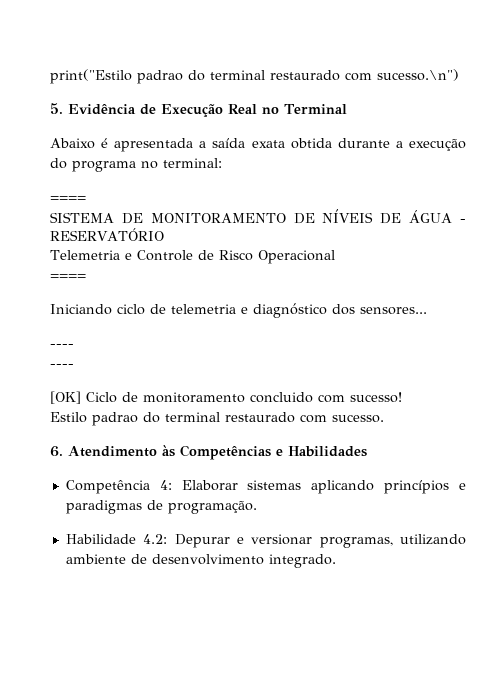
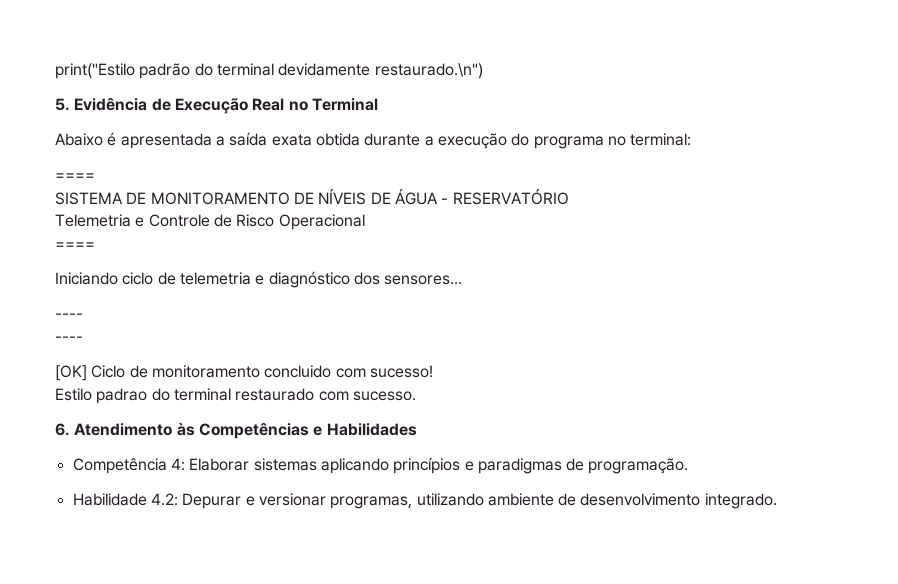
- print("Estilo padrao do terminal restaurado com sucesso.\n")
+ print("Estilo padrão do terminal devidamente restaurado.\n")

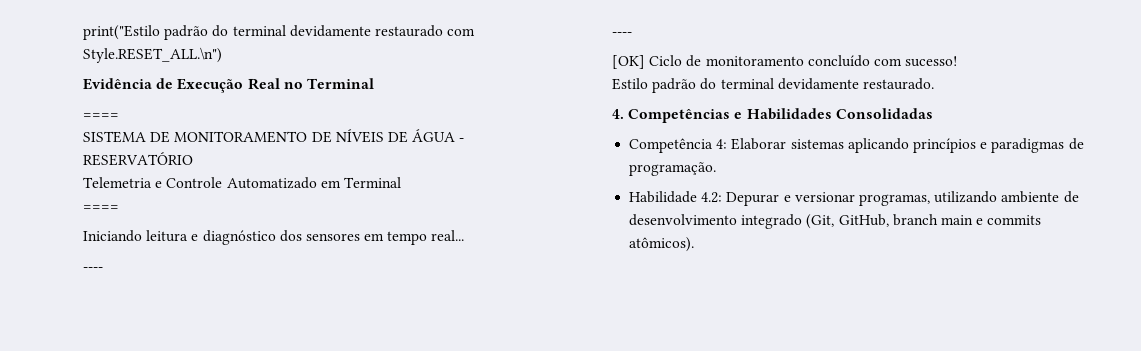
- print("Estilo padrão do terminal devidamente restaurado.\n")
- 5. Evidência de Execução Real no Terminal
+ print("Estilo padrão do terminal devidamente restaurado com Style.RESET_ALL.\n")
+ Evidência de Execução Real no Terminal
- Abaixo é apresentada a saída exata obtida durante a execução do programa no terminal:
- Telemetria e Controle de Risco Operacional
+ Telemetria e Controle Automatizado em Terminal
- Iniciando ciclo de telemetria e diagnóstico dos sensores...
+ Iniciando leitura e diagnóstico dos sensores em tempo real...
- [OK] Ciclo de monitoramento concluido com sucesso!
+ [OK] Ciclo de monitoramento concluído com sucesso!
- Estilo padrao do terminal restaurado com sucesso.
- 6. Atendimento às Competências e Habilidades
+ Estilo padrão do terminal devidamente restaurado.
+ 4. Competências e Habilidades Consolidadas
- Habilidade 4.2: Depurar e versionar programas, utilizando ambiente de desenvolvimento integrado.
+ Habilidade 4.2: Depurar e versionar programas, utilizando ambiente de desenvolvimento integrado (Git, GitHub, branch main e commits atômicos).

